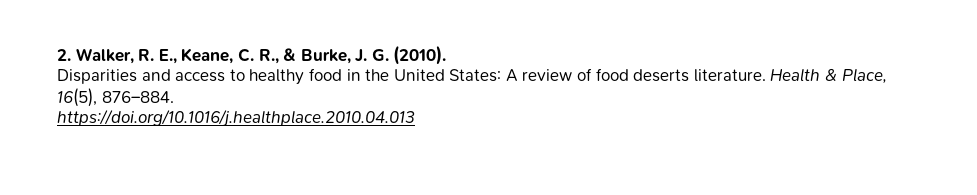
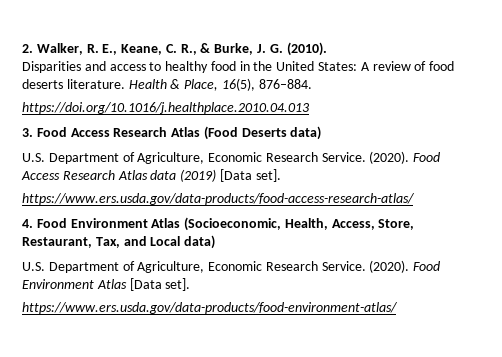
+ 3. Food Access Research Atlas (Food Deserts data)
+ U.S. Department of Agriculture, Economic Research Service. (2020). Food Access Research Atlas data (2019) [Data set].
+ https://www.ers.usda.gov/data-products/food-access-research-atlas/
+ 4. Food Environment Atlas (Socioeconomic, Health, Access, Store, Restaurant, Tax, and Local data)
+ U.S. Department of Agriculture, Economic Research Service. (2020). Food Environment Atlas [Data set].
+ https://www.ers.usda.gov/data-products/food-environment-atlas/

